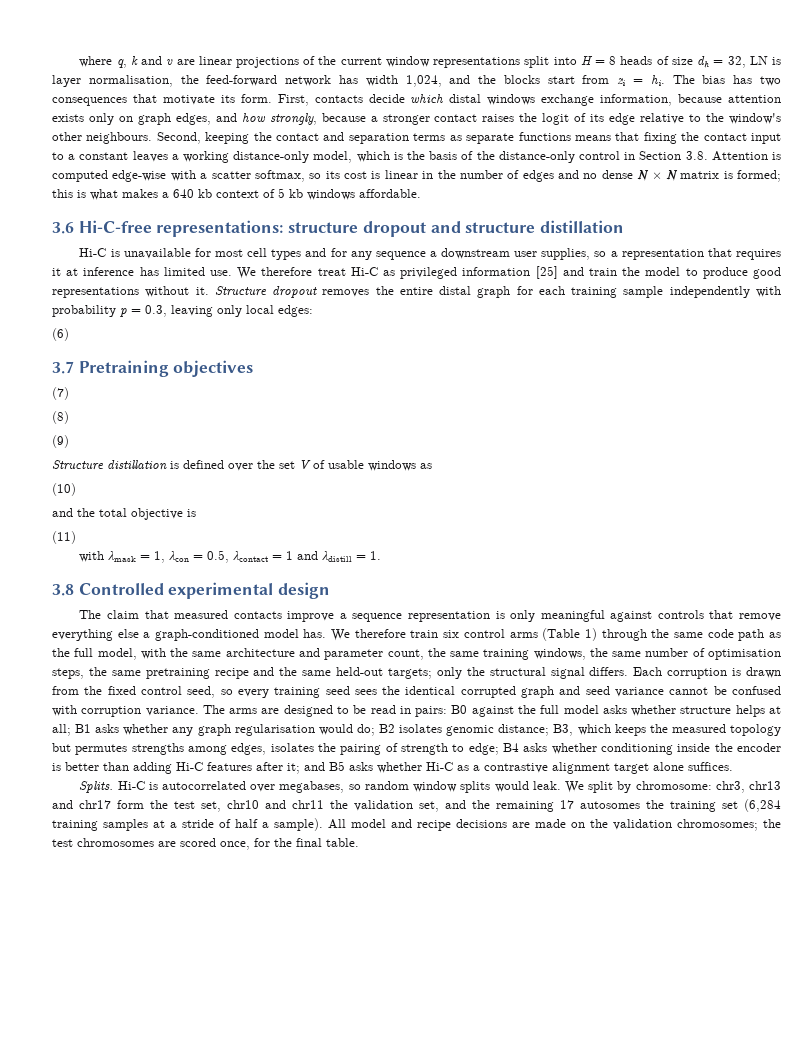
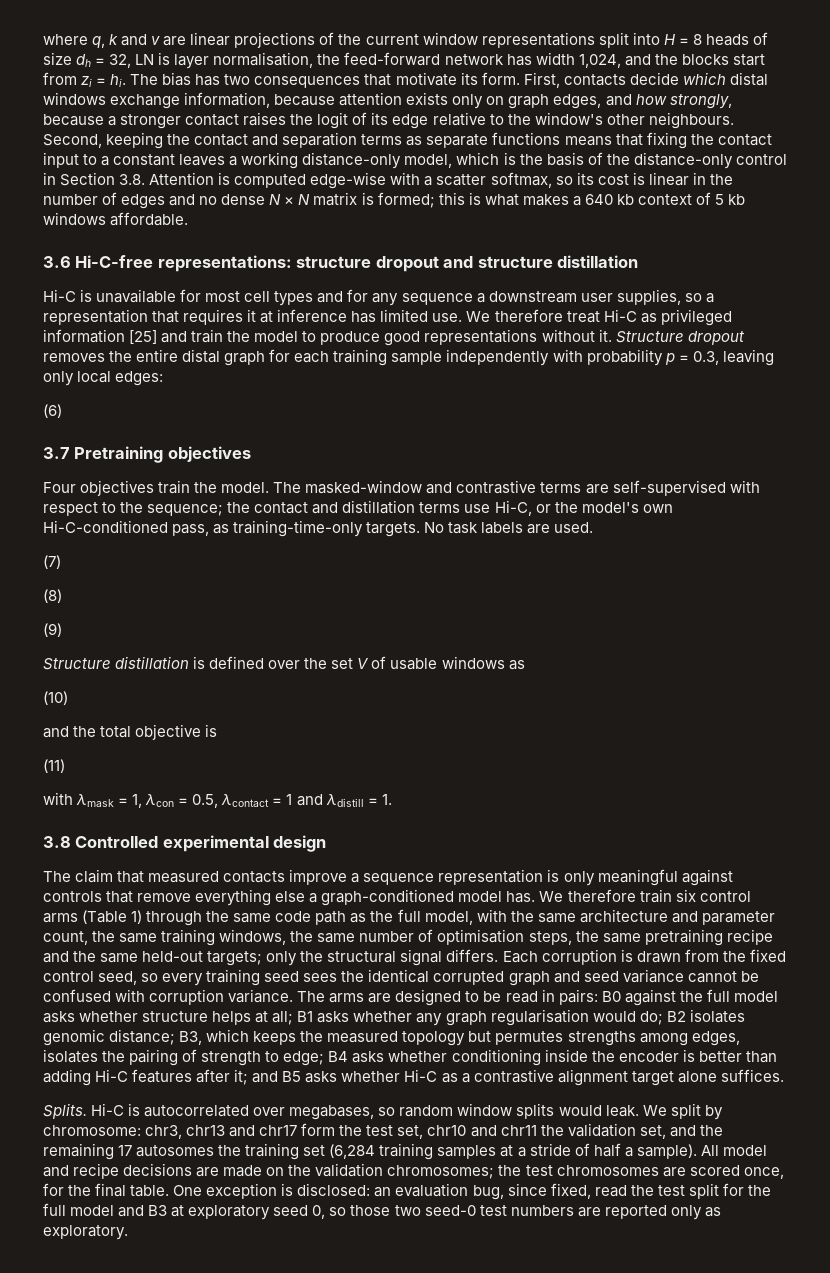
+ Four objectives train the model. The masked-window and contrastive terms are self-supervised with respect to the sequence; the contact and distillation terms use Hi-C, or the model's own Hi-C-conditioned pass, as training-time-only targets. No task labels are used.
+ One exception is disclosed: an evaluation bug, since fixed, read the test split for the full model and B3 at exploratory seed 0, so those two seed-0 test numbers are reported only as exploratory.

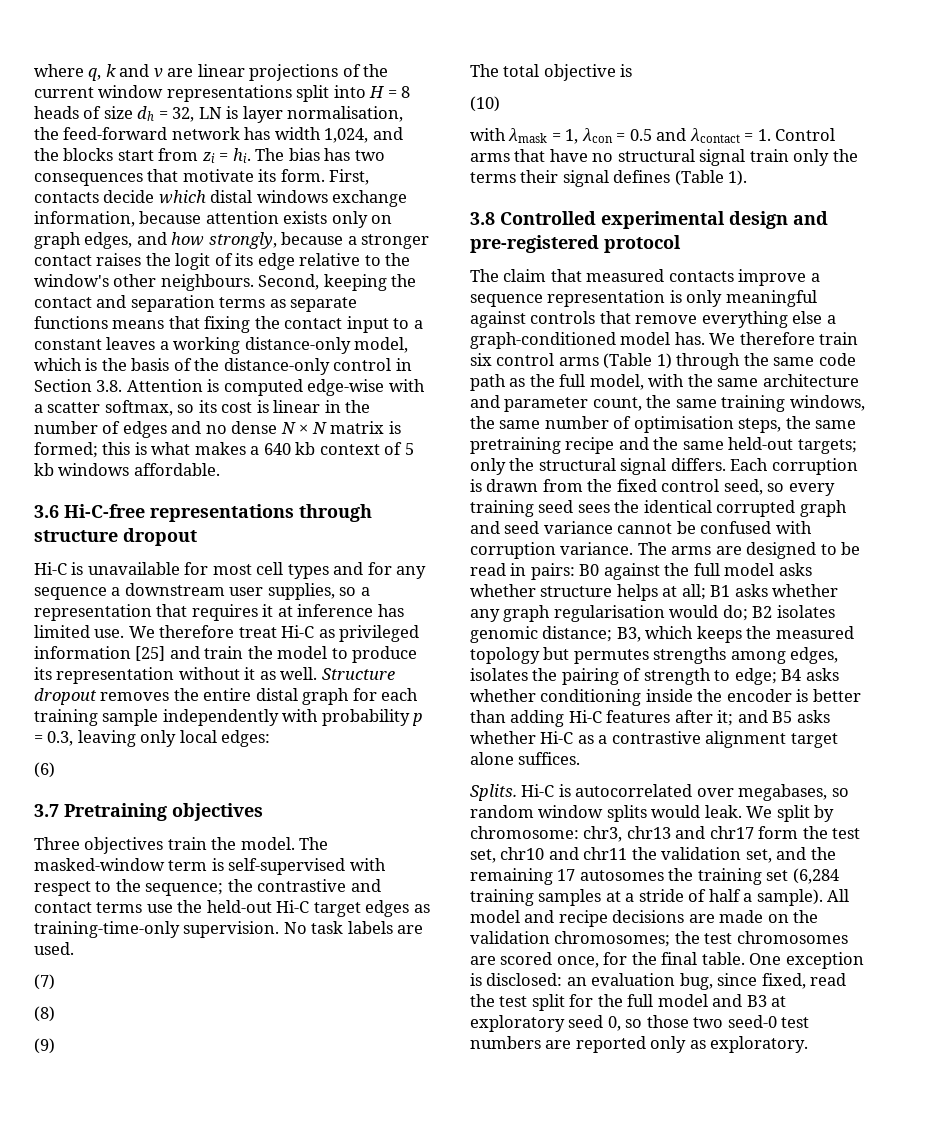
- 3.6 Hi-C-free representations: structure dropout and structure distillation
+ 3.6 Hi-C-free representations through structure dropout
- We therefore treat Hi-C as privileged information [25] and train the model to produce good representations without it.
+ We therefore treat Hi-C as privileged information [25] and train the model to produce its representation without it as well.
- Four objectives train the model.
+ Three objectives train the model.
- The masked-window and contrastive terms are self-supervised with respect to the sequence; the contact and distillation terms use Hi-C, or the model's own Hi-C-conditioned pass, as training-time-only targets.
+ The masked-window term is self-supervised with respect to the sequence; the contrastive and contact terms use the held-out Hi-C target edges as training-time-only supervision.
- Structure distillation is defined over the set V of usable windows as
- (10)
- and the total objective is
+ The total objective is
- (11)
+ (10)
- with λmask = 1, λcon = 0.5, λcontact = 1 and λdistill = 1.
+ with λmask = 1, λcon = 0.5 and λcontact = 1. Control arms that have no structural signal train only the terms their signal defines (Table 1).
- 3.8 Controlled experimental design
+ 3.8 Controlled experimental design and pre-registered protocol

